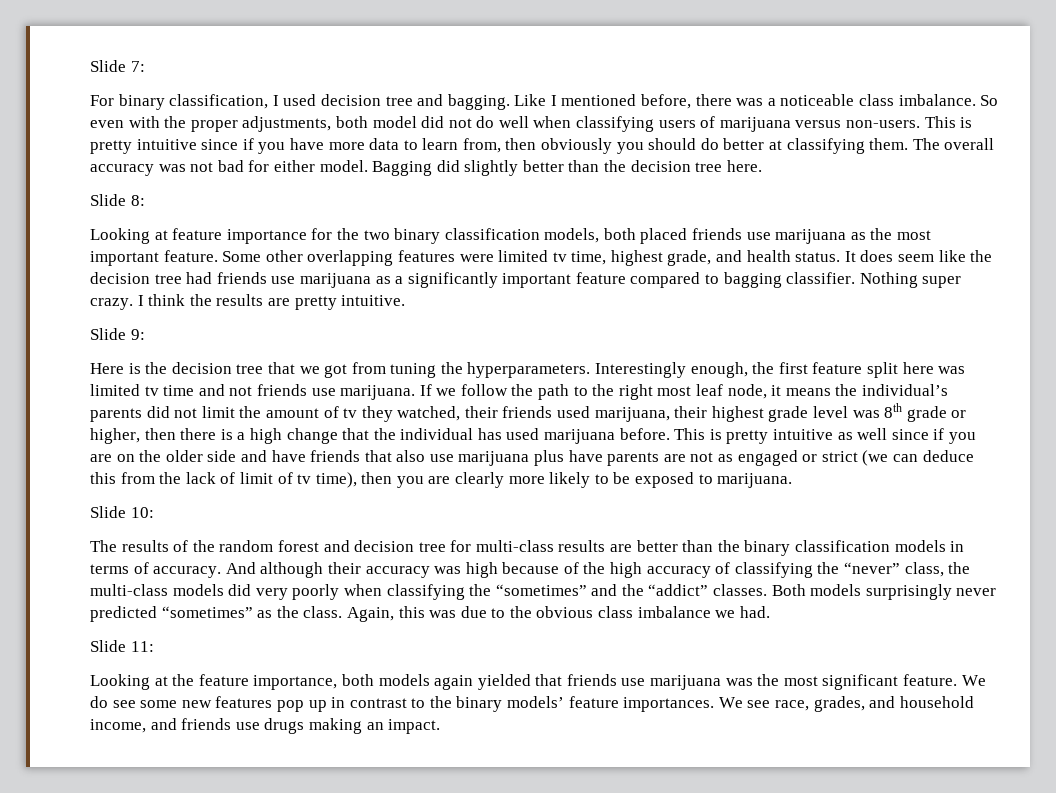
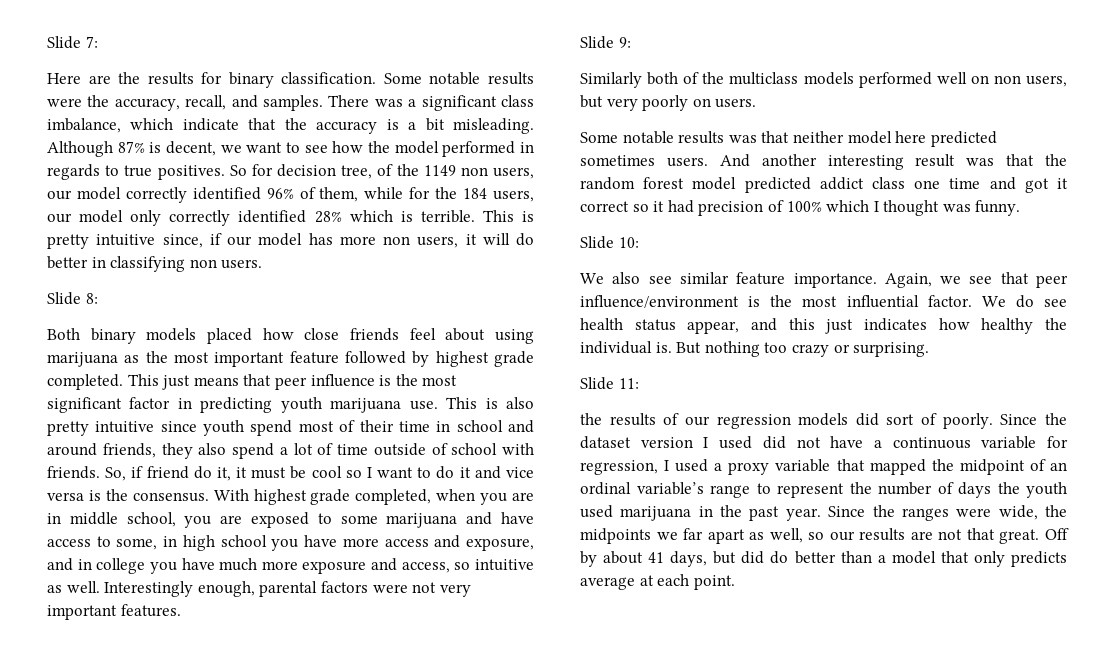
- For binary classification, I used decision tree and bagging. Like I mentioned before, there was a noticeable class imbalance. So even with the proper adjustments, both model did not do well when classifying users of marijuana versus non-users. This is pretty intuitive since if you have more data to learn from, then obviously you should do better at classifying them. The overall accuracy was not bad for either model. Bagging did slightly better than the decision tree here.
+ Here are the results for binary classification. Some notable results were the accuracy, recall, and samples. There was a significant class imbalance, which indicate that the accuracy is a bit misleading. Although 87% is decent, we want to see how the model performed in regards to true positives. So for decision tree, of the 1149 non users, our model correctly identified 96% of them, while for the 184 users, our model only correctly identified 28% which is terrible. This is pretty intuitive since, if our model has more non users, it will do better in classifying non users.
  Slide 8:
- Looking at feature importance for the two binary classification models, both placed friends use marijuana as the most important feature. Some other overlapping features were limited tv time, highest grade, and health status. It does seem like the decision tree had friends use marijuana as a significantly important feature compared to bagging classifier. Nothing super crazy. I think the results are pretty intuitive.
+ Both binary models placed how close friends feel about using marijuana as the most important feature followed by highest grade completed. This just means that peer influence is the most significant factor in predicting youth marijuana use. This is also pretty intuitive since youth spend most of their time in school and around friends, they also spend a lot of time outside of school with friends. So, if friend do it, it must be cool so I want to do it and vice versa is the consensus. With highest grade completed, when you are in middle school, you are exposed to some marijuana and have access to some, in high school you have more access and exposure, and in college you have much more exposure and access, so intuitive as well. Interestingly enough, parental factors were not very important features.
  Slide 9:
- Here is the decision tree that we got from tuning the hyperparameters. Interestingly enough, the first feature split here was limited tv time and not friends use marijuana. If we follow the path to the right most leaf node, it means the individual’s parents did not limit the amount of tv they watched, their friends used marijuana, their highest grade level was 8th grade or higher, then there is a high change that the individual has used marijuana before. This is pretty intuitive as well since if you are on the older side and have friends that also use marijuana plus have parents are not as engaged or strict (we can deduce this from the lack of limit of tv time), then you are clearly more likely to be exposed to marijuana.
+ Similarly both of the multiclass models performed well on non users, but very poorly on users.
+ Some notable results was that neither model here predicted sometimes users. And another interesting result was that the random forest model predicted addict class one time and got it correct so it had precision of 100% which I thought was funny.
  Slide 10:
- The results of the random forest and decision tree for multi-class results are better than the binary classification models in terms of accuracy. And although their accuracy was high because of the high accuracy of classifying the “never” class, the multi-class models did very poorly when classifying the “sometimes” and the “addict” classes. Both models surprisingly never predicted “sometimes” as the class. Again, this was due to the obvious class imbalance we had.
+ We also see similar feature importance. Again, we see that peer influence/environment is the most influential factor. We do see health status appear, and this just indicates how healthy the individual is. But nothing too crazy or surprising.
  Slide 11:
- Looking at the feature importance, both models again yielded that friends use marijuana was the most significant feature. We do see some new features pop up in contrast to the binary models’ feature importances. We see race, grades, and household income, and friends use drugs making an impact.
+ the results of our regression models did sort of poorly. Since the dataset version I used did not have a continuous variable for regression, I used a proxy variable that mapped the midpoint of an ordinal variable’s range to represent the number of days the youth used marijuana in the past year. Since the ranges were wide, the midpoints we far apart as well, so our results are not that great. Off by about 41 days, but did do better than a model that only predicts average at each point.

